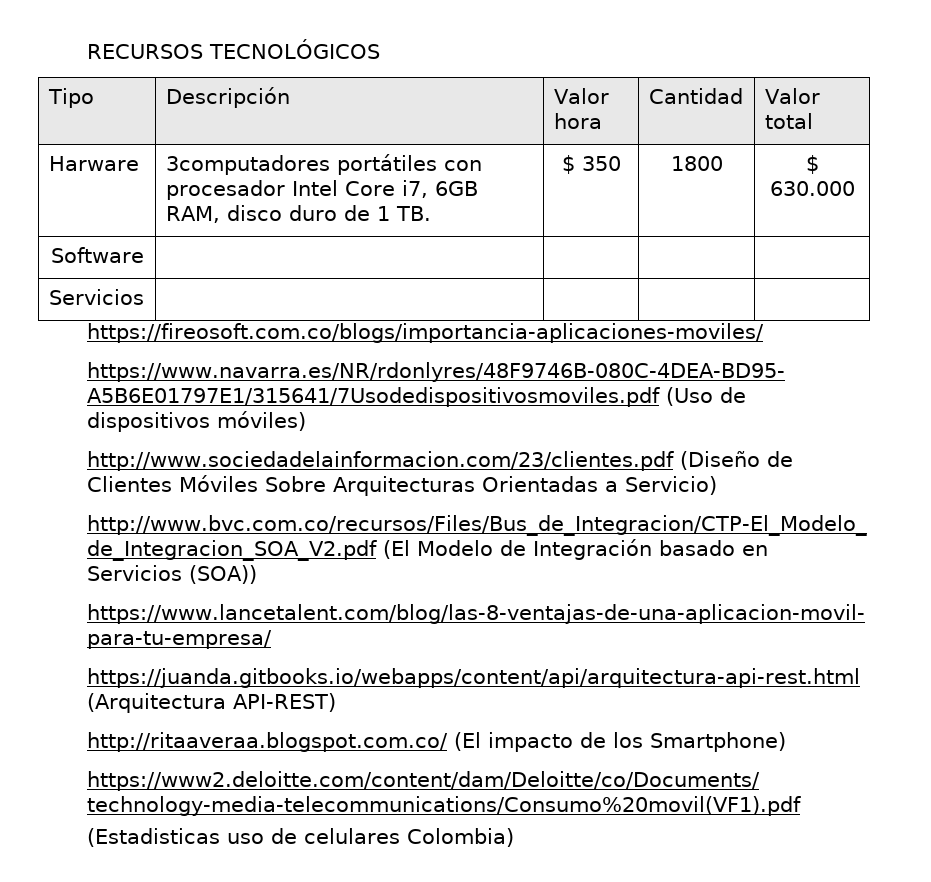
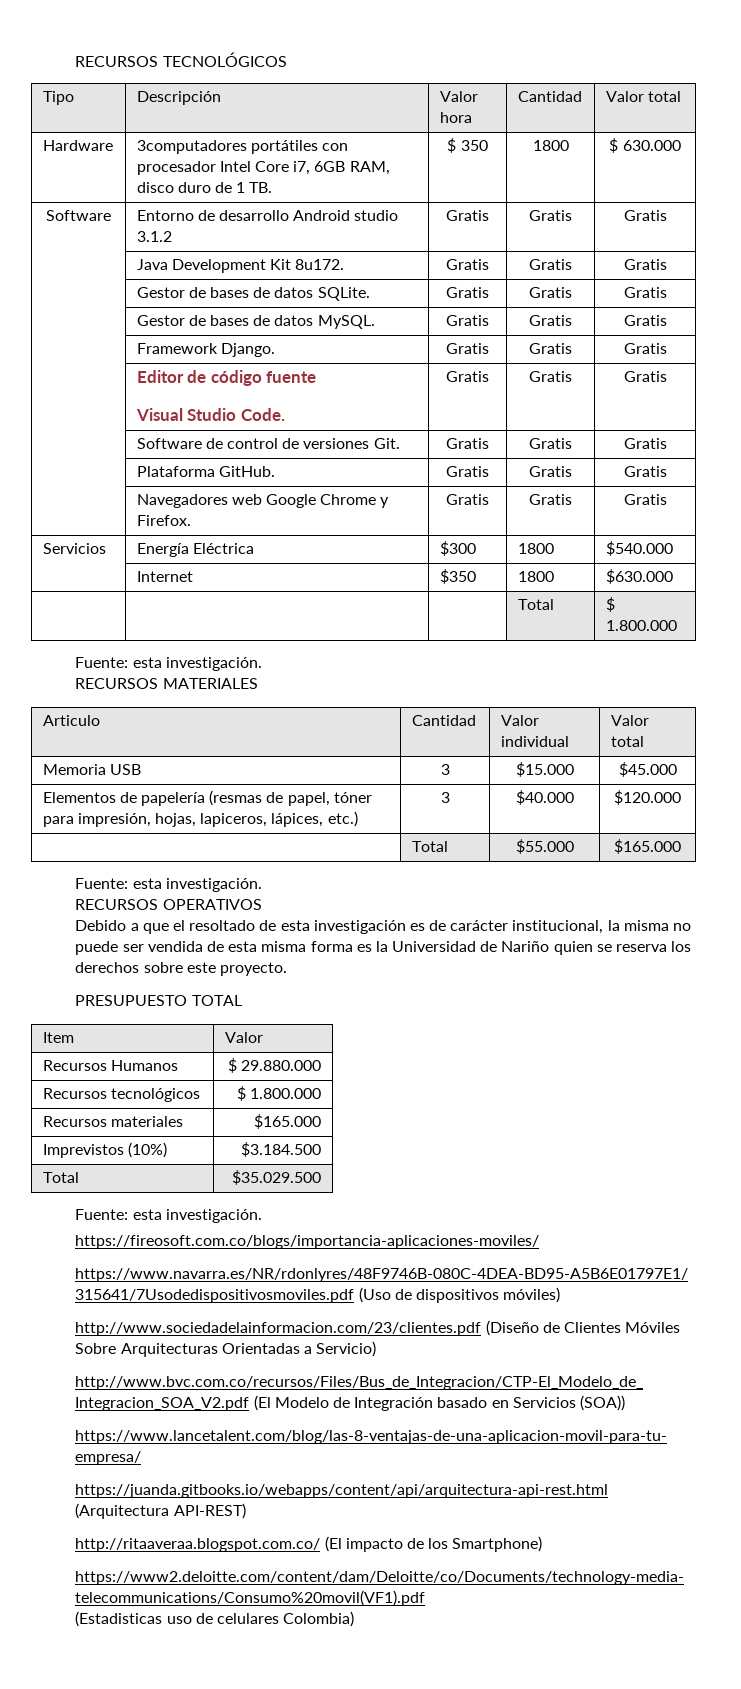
- Harware | 3computadores portátiles con procesador Intel Core i7, 6GB RAM, disco duro de 1 TB. | $ 350 | 1800 | $ 630.000
+ Hardware | 3computadores portátiles con procesador Intel Core i7, 6GB RAM, disco duro de 1 TB. | $ 350 | 1800 | $ 630.000
- Software | | | |
- Servicios | | | |
+ Software | Entorno de desarrollo Android studio 3.1.2 | Gratis | Gratis | Gratis
+ | Java Development Kit 8u172. | Gratis | Gratis | Gratis
+ | Gestor de bases de datos SQLite. | Gratis | Gratis | Gratis
+ | Gestor de bases de datos MySQL. | Gratis | Gratis | Gratis
+ | Framework Django. | Gratis | Gratis | Gratis
+ | Editor de código fuente
+ Visual Studio Code. | Gratis | Gratis | Gratis
+ | Software de control de versiones Git. | Gratis | Gratis | Gratis
+ | Plataforma GitHub. | Gratis | Gratis | Gratis
+ | Navegadores web Google Chrome y Firefox. | Gratis | Gratis | Gratis
+ Servicios | Energía Eléctrica | $300 | 1800 | $540.000
+ | Internet | $350 | 1800 | $630.000
+ | | | Total | $ 1.800.000
+ Fuente: esta investigación.
+ RECURSOS MATERIALES
+ Articulo | Cantidad | Valor individual | Valor total
+ Memoria USB | 3 | $15.000 | $45.000
+ Elementos de papelería (resmas de papel, tóner para impresión, hojas, lapiceros, lápices, etc.) | 3 | $40.000 | $120.000
+ | Total | $55.000 | $165.000
+ Fuente: esta investigación.
+ RECURSOS OPERATIVOS
+ Debido a que el resoltado de esta investigación es de carácter institucional, la misma no puede ser vendida de esta misma forma es la Universidad de Nariño quien se reserva los derechos sobre este proyecto.
+ PRESUPUESTO TOTAL
+ Item | Valor
+ Recursos Humanos | $ 29.880.000
+ Recursos tecnológicos | $ 1.800.000
+ Recursos materiales | $165.000
+ Imprevistos (10%) | $3.184.500
+ Total | $35.029.500
+ Fuente: esta investigación.

